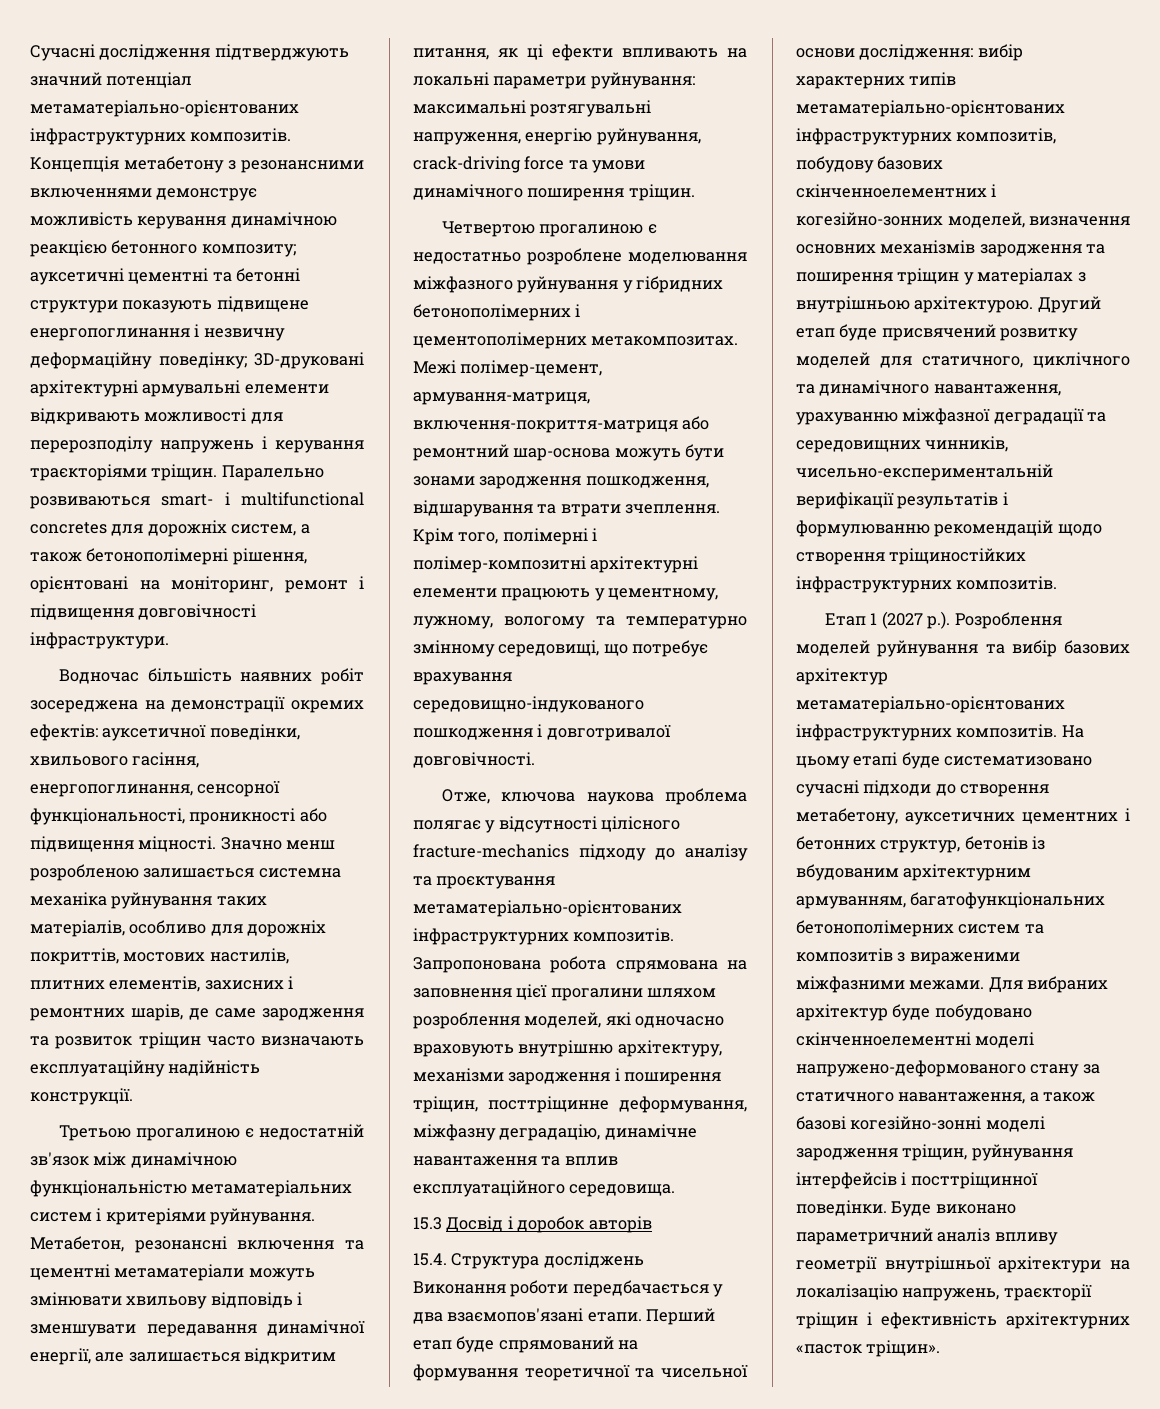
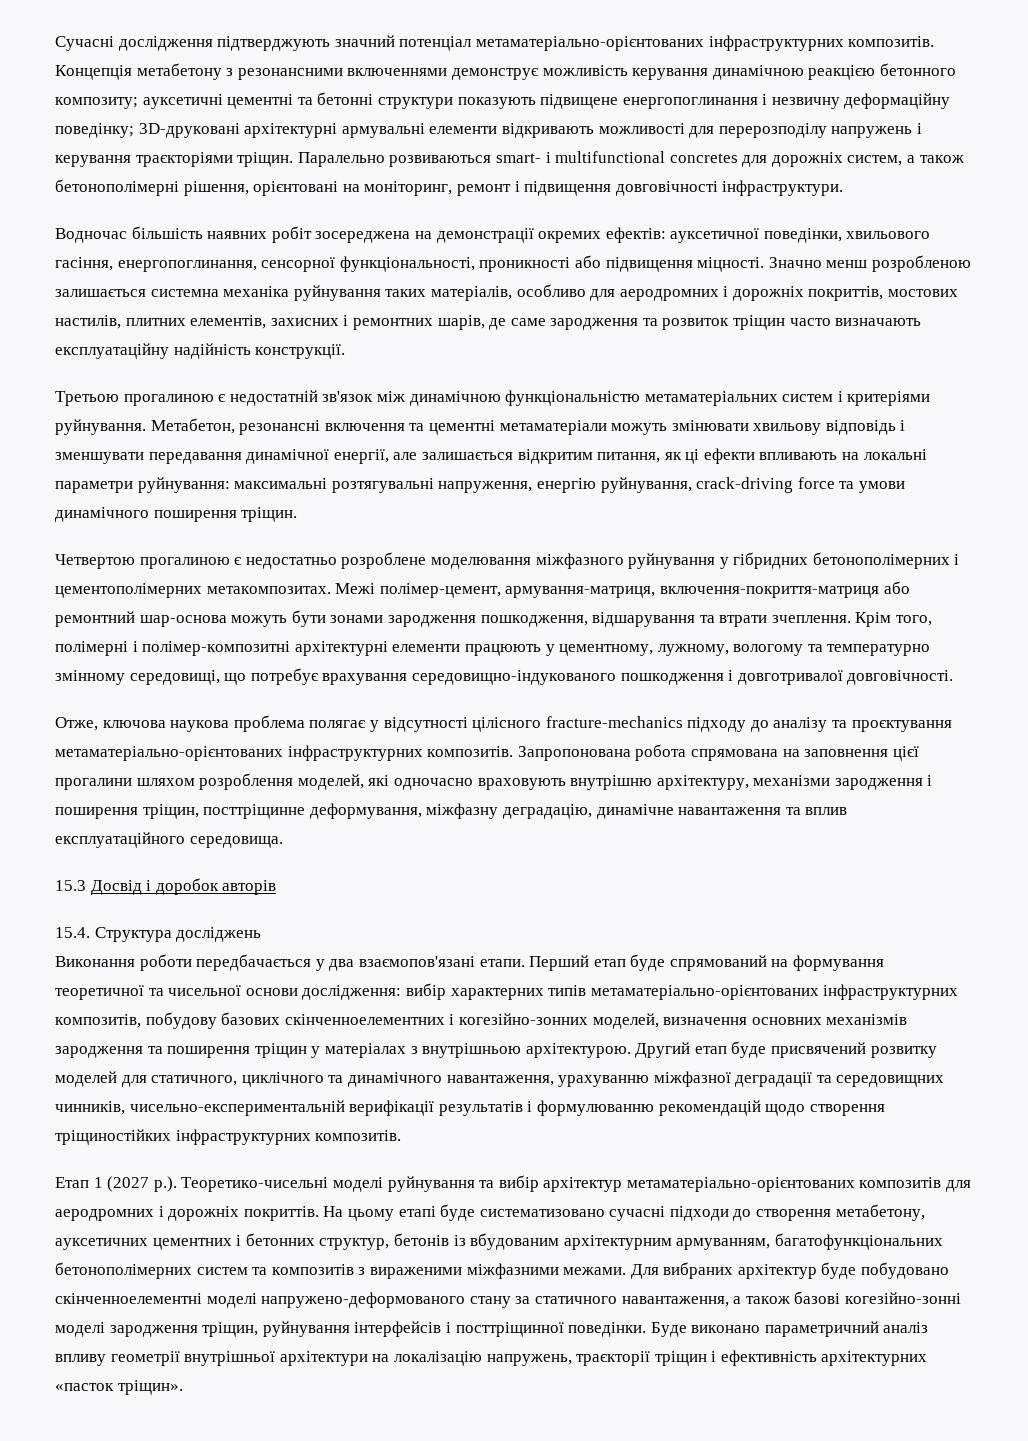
- Значно менш розробленою залишається системна механіка руйнування таких матеріалів, особливо для дорожніх покриттів, мостових настилів, плитних елементів, захисних і ремонтних шарів, де саме зародження та розвиток тріщин часто визначають експлуатаційну надійність конструкції.
+ Значно менш розробленою залишається системна механіка руйнування таких матеріалів, особливо для аеродромних і дорожніх покриттів, мостових настилів, плитних елементів, захисних і ремонтних шарів, де саме зародження та розвиток тріщин часто визначають експлуатаційну надійність конструкції.
- Етап 1 (2027 р.). Розроблення моделей руйнування та вибір базових архітектур метаматеріально-орієнтованих інфраструктурних композитів.
+ Етап 1 (2027 р.). Теоретико-чисельні моделі руйнування та вибір архітектур метаматеріально-орієнтованих композитів для аеродромних і дорожніх покриттів.

